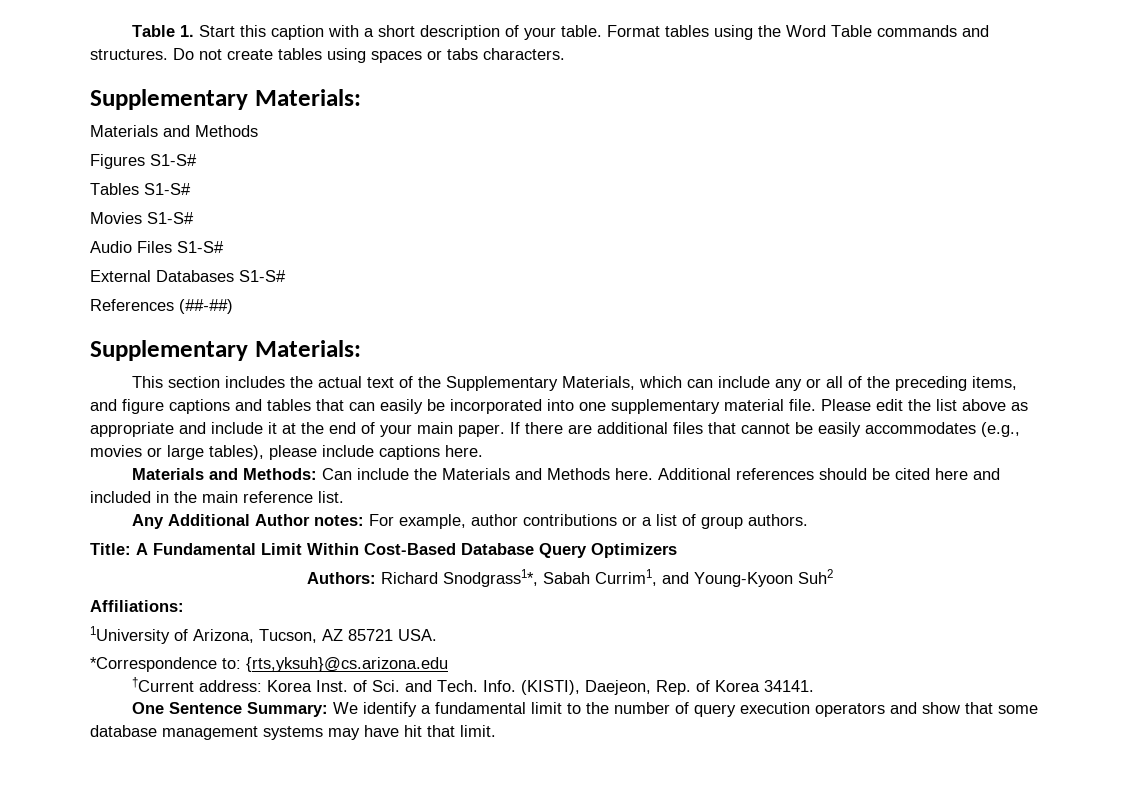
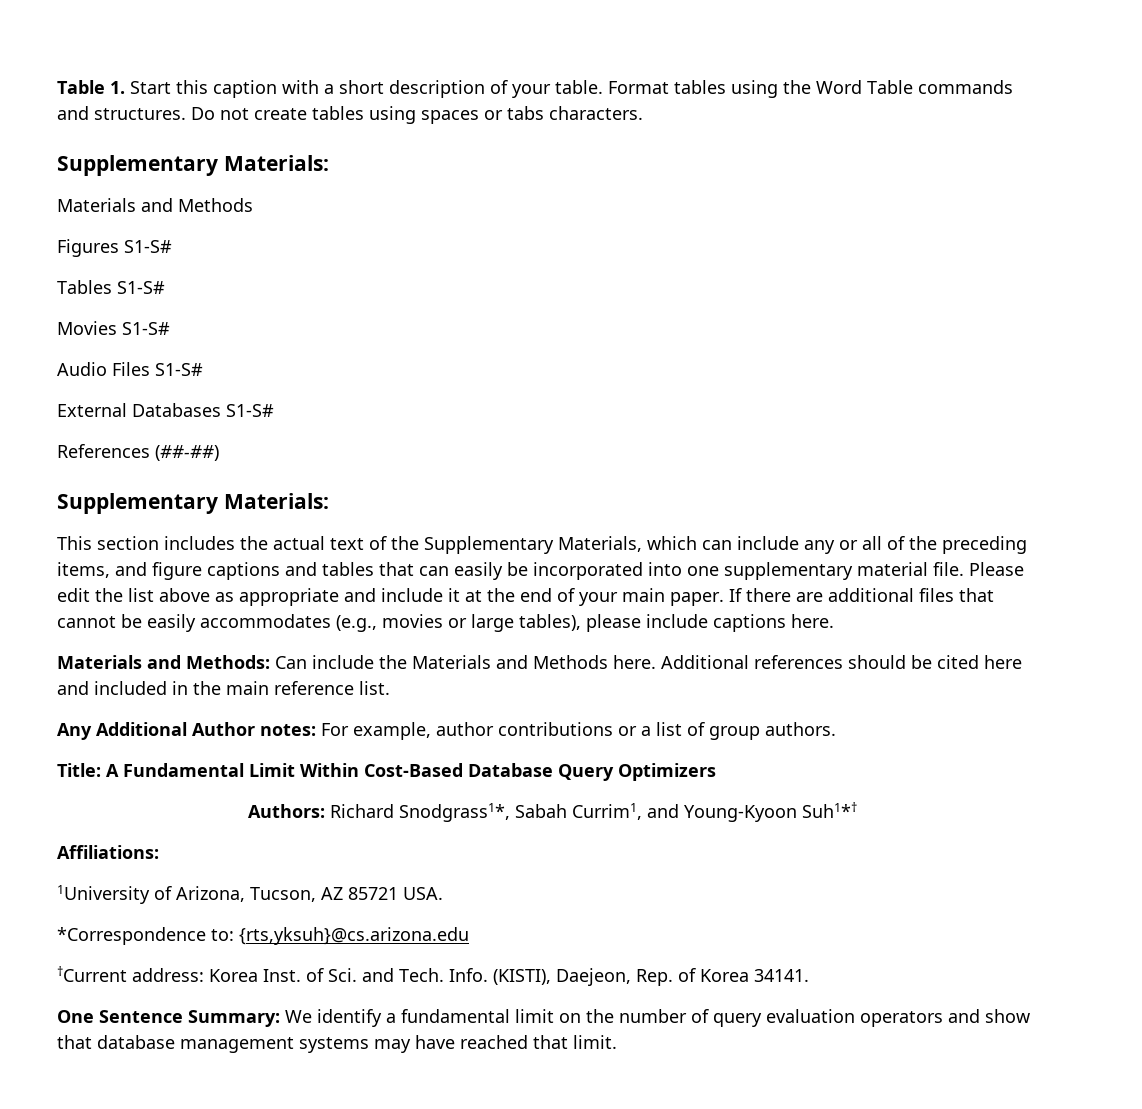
- Authors: Richard Snodgrass1*, Sabah Currim1, and Young-Kyoon Suh2
+ Authors: Richard Snodgrass1*, Sabah Currim1, and Young-Kyoon Suh1*†
- One Sentence Summary: We identify a fundamental limit to the number of query execution operators and show that some database management systems may have hit that limit.
+ One Sentence Summary: We identify a fundamental limit on the number of query evaluation operators and show that database management systems may have reached that limit.

